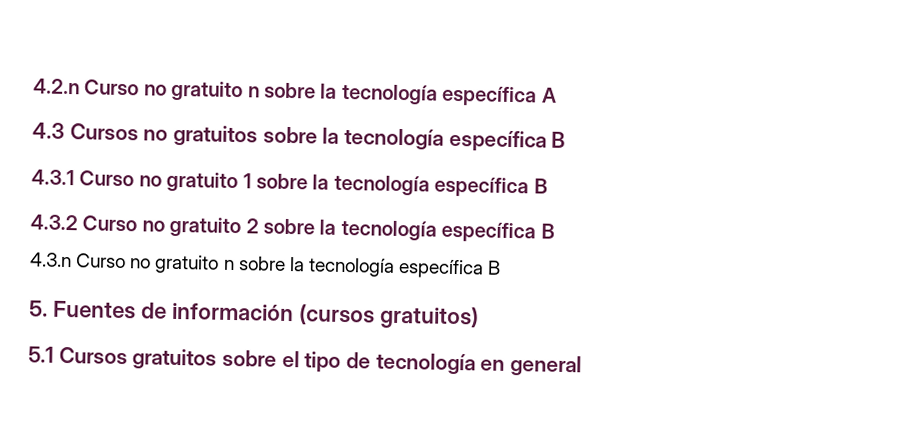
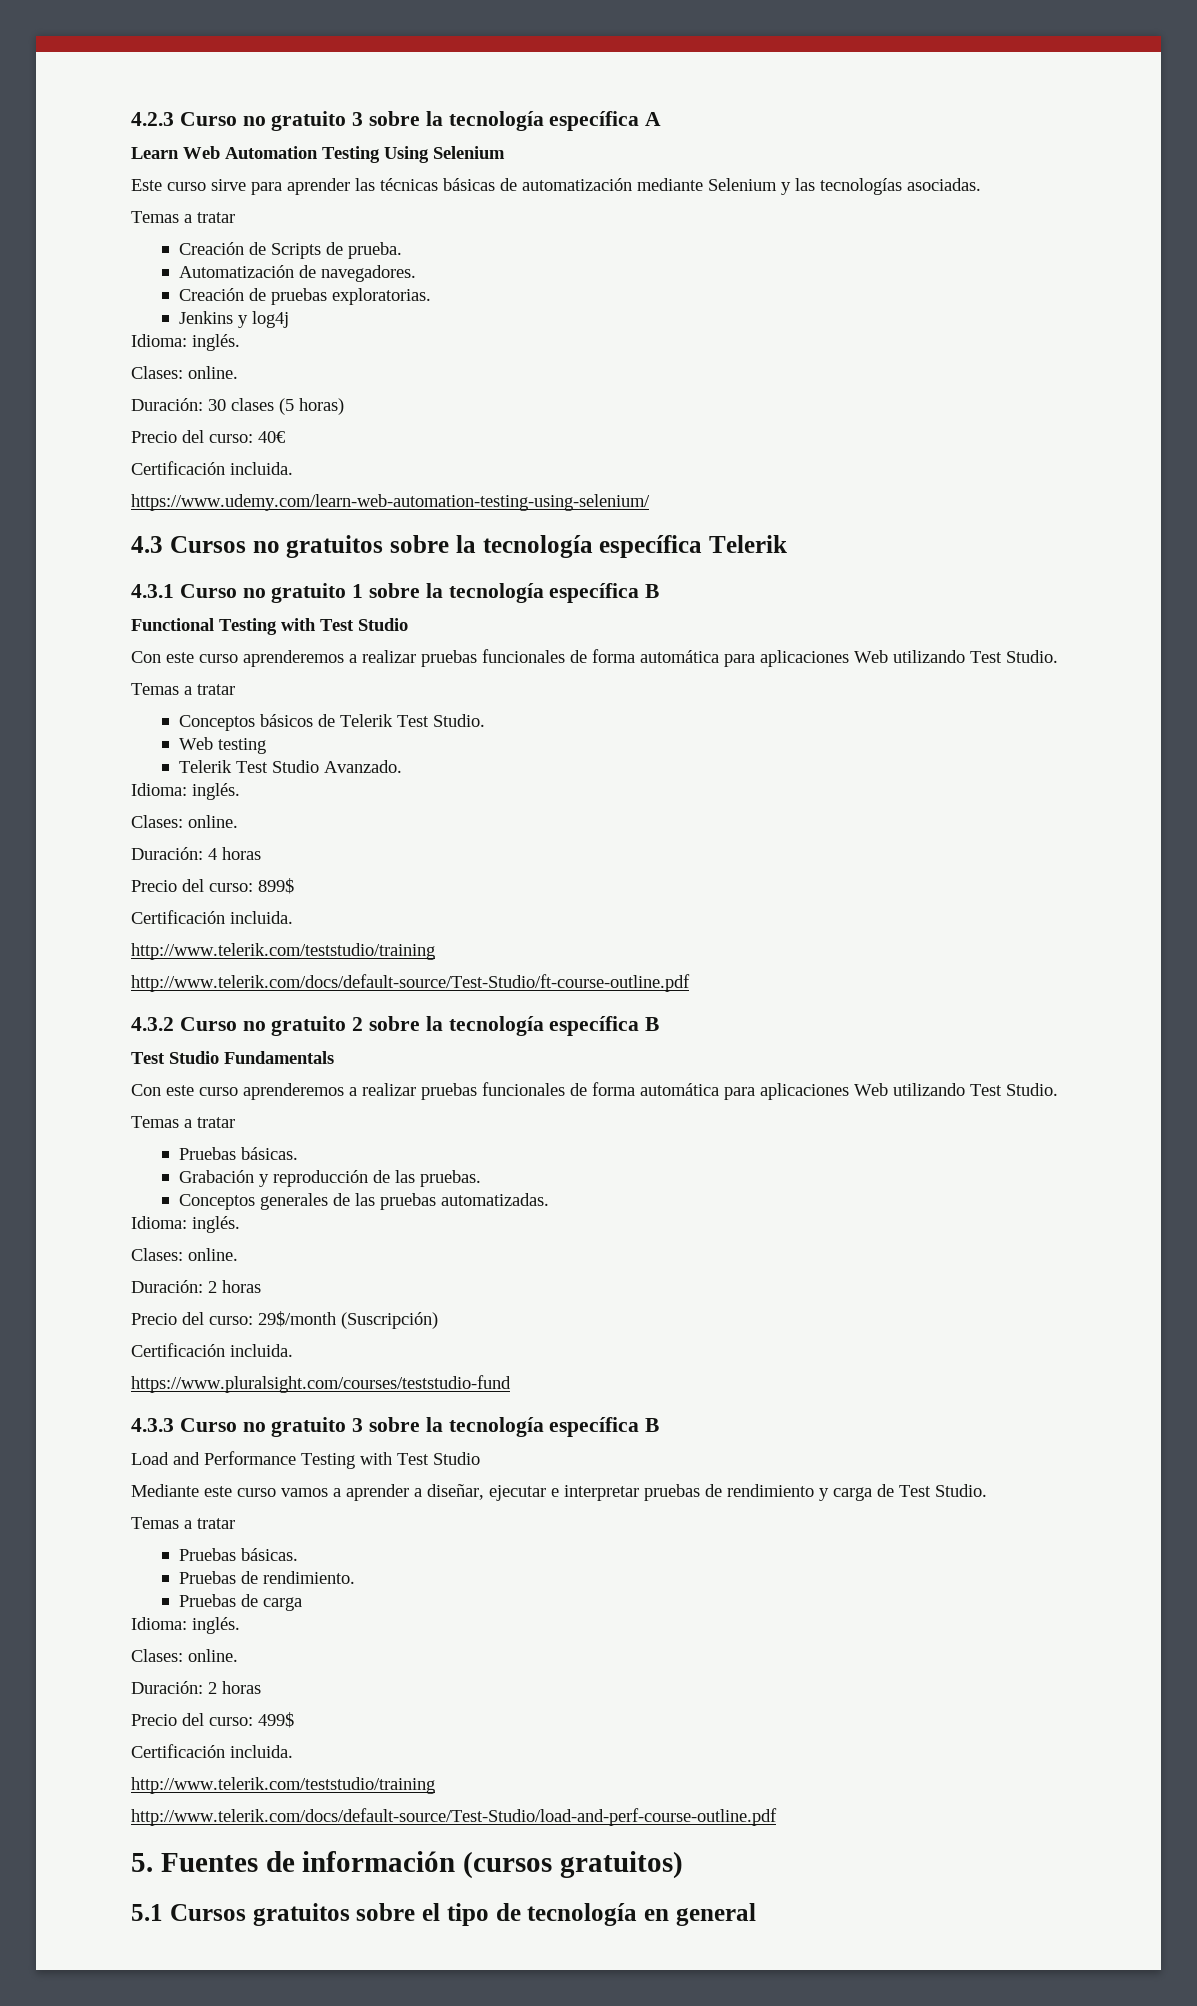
- 4.2.n Curso no gratuito n sobre la tecnología específica A
+ 4.2.3 Curso no gratuito 3 sobre la tecnología específica A
+ Learn Web Automation Testing Using Selenium
+ Este curso sirve para aprender las técnicas básicas de automatización mediante Selenium y las tecnologías asociadas.
+ Temas a tratar
+ Creación de Scripts de prueba.
+ Automatización de navegadores.
+ Creación de pruebas exploratorias.
+ Jenkins y log4j
+ Idioma: inglés.
+ Clases: online.
+ Duración: 30 clases (5 horas)
+ Precio del curso: 40€
+ Certificación incluida.
+ https://www.udemy.com/learn-web-automation-testing-using-selenium/
- 4.3 Cursos no gratuitos sobre la tecnología específica B
+ 4.3 Cursos no gratuitos sobre la tecnología específica Telerik
+ Functional Testing with Test Studio
+ Con este curso aprenderemos a realizar pruebas funcionales de forma automática para aplicaciones Web utilizando Test Studio.
+ Temas a tratar
+ Conceptos básicos de Telerik Test Studio.
+ Web testing
+ Telerik Test Studio Avanzado.
+ Idioma: inglés.
+ Clases: online.
+ Duración: 4 horas
+ Precio del curso: 899$
+ Certificación incluida.
+ http://www.telerik.com/teststudio/training
+ http://www.telerik.com/docs/default-source/Test-Studio/ft-course-outline.pdf
- 4.3.n Curso no gratuito n sobre la tecnología específica B
+ Test Studio Fundamentals
+ Con este curso aprenderemos a realizar pruebas funcionales de forma automática para aplicaciones Web utilizando Test Studio.
+ Temas a tratar
+ Pruebas básicas.
+ Grabación y reproducción de las pruebas.
+ Conceptos generales de las pruebas automatizadas.
+ Idioma: inglés.
+ Clases: online.
+ Duración: 2 horas
+ Precio del curso: 29$/month (Suscripción)
+ Certificación incluida.
+ https://www.pluralsight.com/courses/teststudio-fund
+ 4.3.3 Curso no gratuito 3 sobre la tecnología específica B
+ Load and Performance Testing with Test Studio
+ Mediante este curso vamos a aprender a diseñar, ejecutar e interpretar pruebas de rendimiento y carga de Test Studio.
+ Temas a tratar
+ Pruebas básicas.
+ Pruebas de rendimiento.
+ Pruebas de carga
+ Idioma: inglés.
+ Clases: online.
+ Duración: 2 horas
+ Precio del curso: 499$
+ Certificación incluida.
+ http://www.telerik.com/teststudio/training
+ http://www.telerik.com/docs/default-source/Test-Studio/load-and-perf-course-outline.pdf

